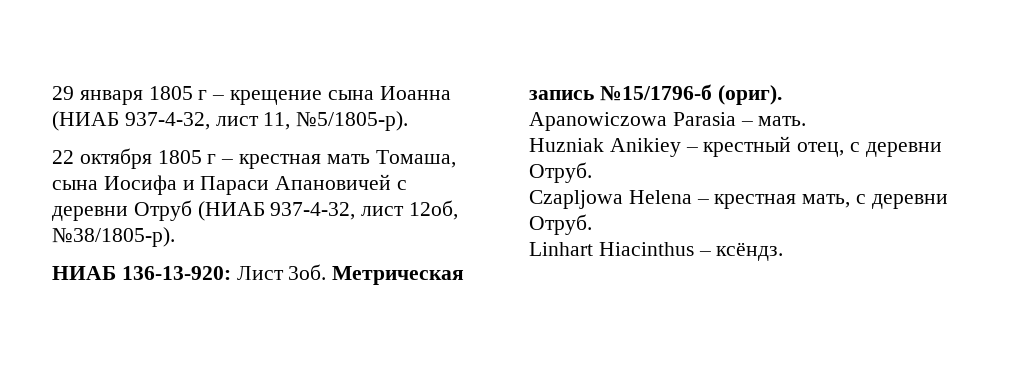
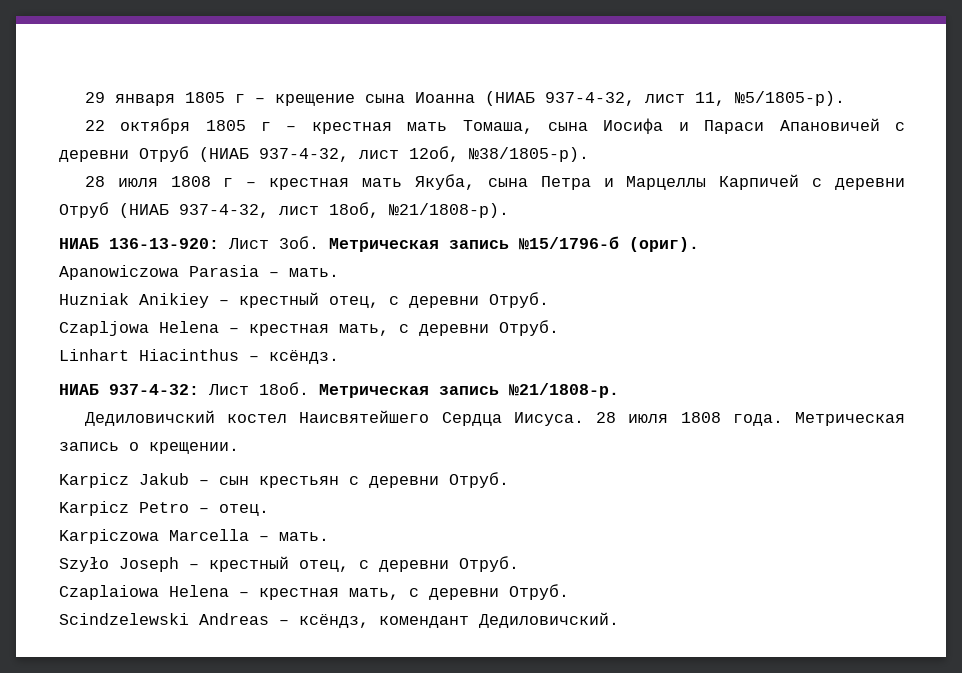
+ 28 июля 1808 г – крестная мать Якуба, сына Петра и Марцеллы Карпичей с деревни Отруб (НИАБ 937-4-32, лист 18об, №21/1808-р).
+ НИАБ 937-4-32: Лист 18об. Метрическая запись №21/1808-р.
+ Дедиловичский костел Наисвятейшего Сердца Иисуса. 28 июля 1808 года. Метрическая запись о крещении.
+ Karpicz Jakub – сын крестьян с деревни Отруб.
+ Karpicz Petro – отец.
+ Karpiczowa Marcella – мать.
+ Szyło Joseph – крестный отец, с деревни Отруб.
+ Czaplaiowa Helena – крестная мать, с деревни Отруб.
+ Scindzelewski Andreas – ксёндз, комендант Дедиловичский.

